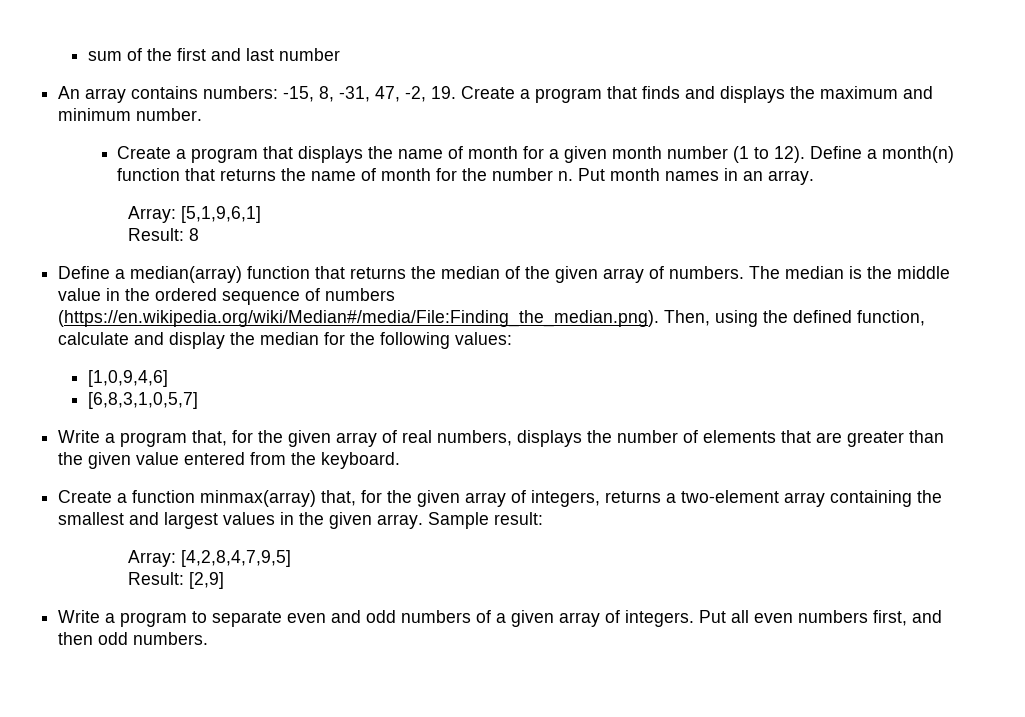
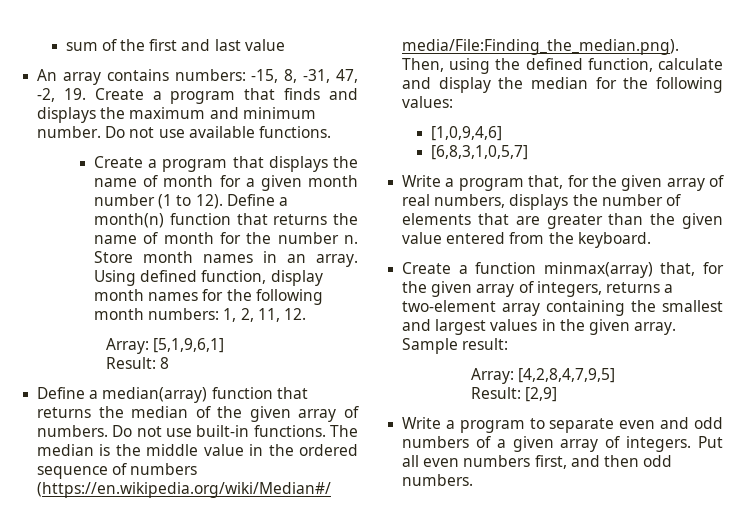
- sum of the first and last number
+ sum of the first and last value
+ Do not use available functions.
- Put month names in an array.
+ Store month names in an array. Using defined function, display month names for the following month numbers: 1, 2, 11, 12.
+ Do not use built-in functions.

